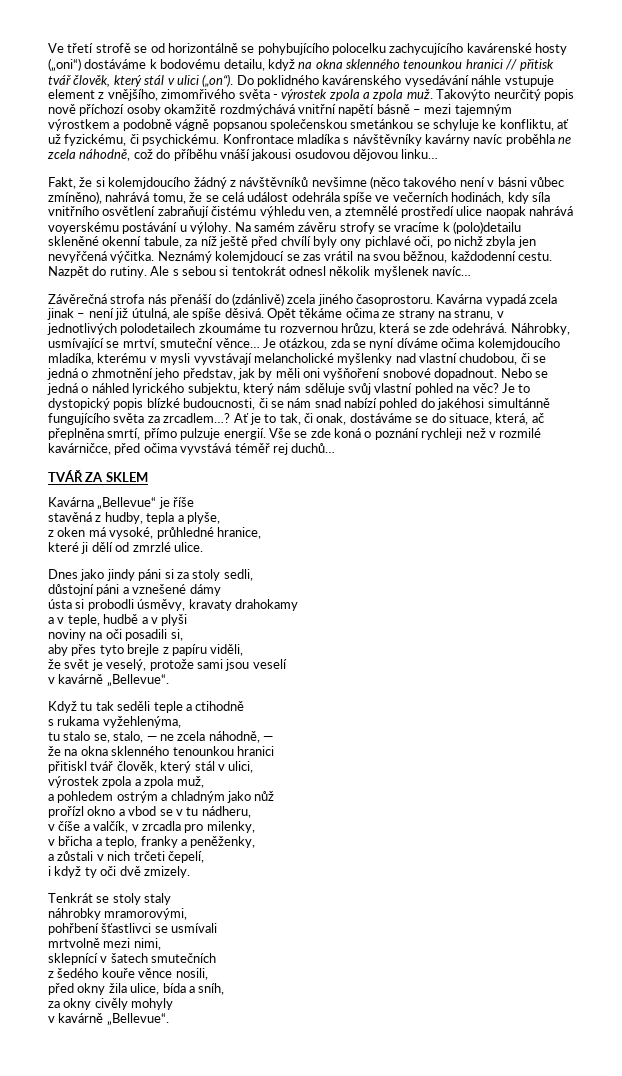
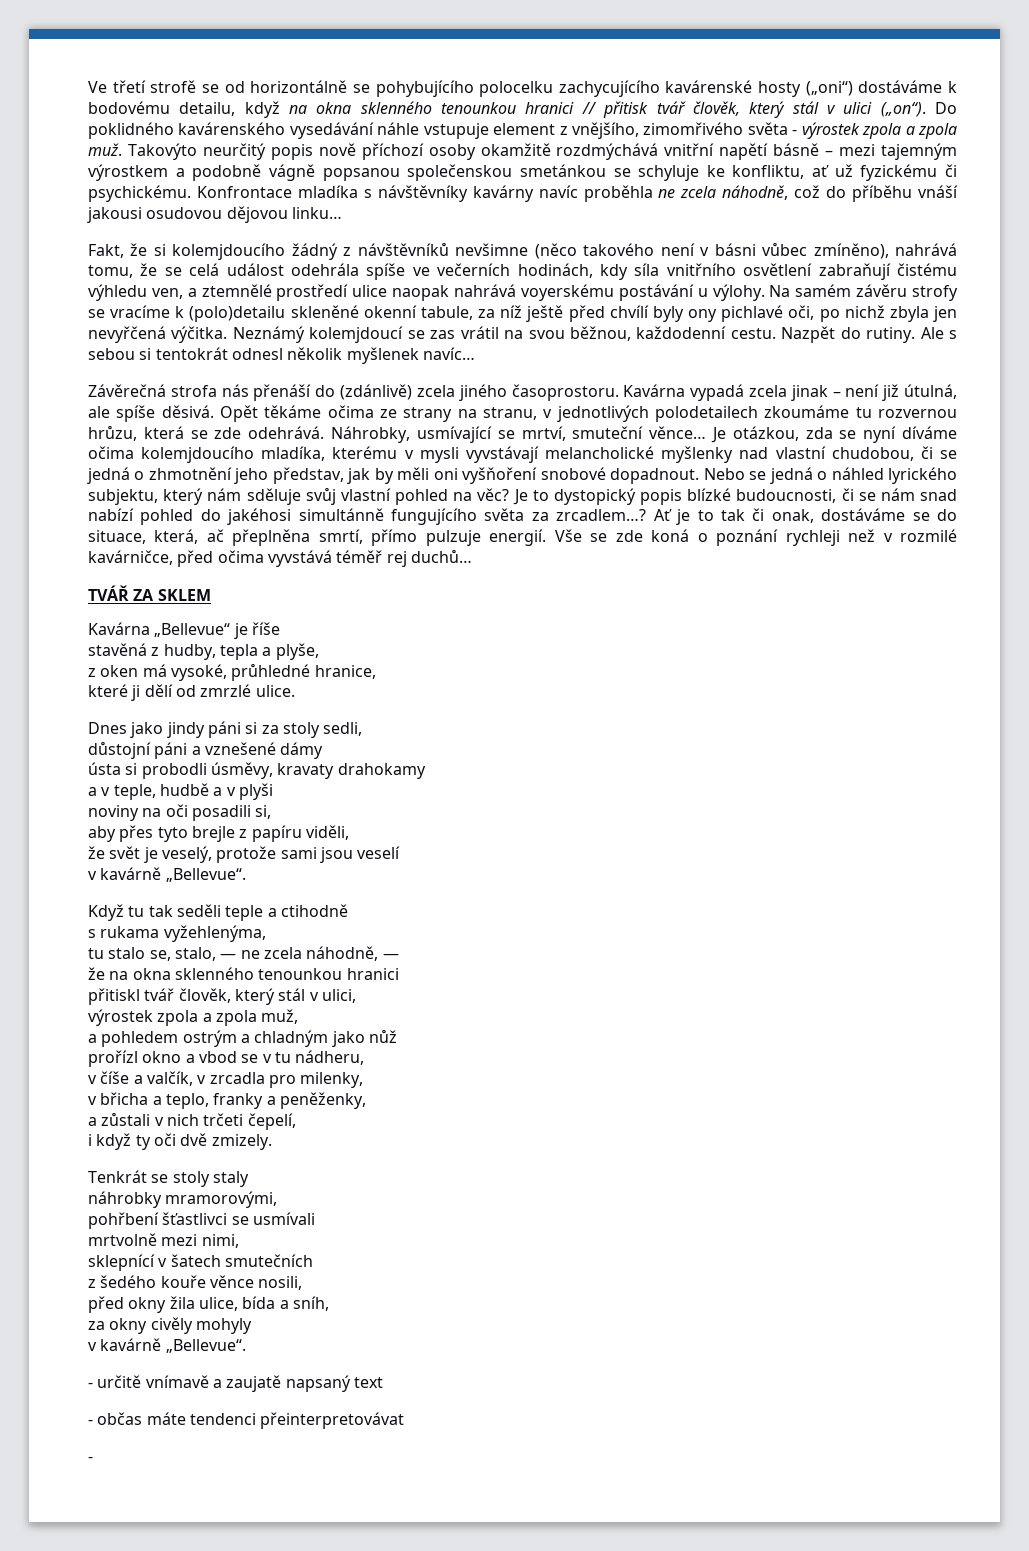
- Takovýto neurčitý popis nově příchozí osoby okamžitě rozdmýchává vnitřní napětí básně – mezi tajemným výrostkem a podobně vágně popsanou společenskou smetánkou se schyluje ke konfliktu, ať už fyzickému, či psychickému.
+ Takovýto neurčitý popis nově příchozí osoby okamžitě rozdmýchává vnitřní napětí básně – mezi tajemným výrostkem a podobně vágně popsanou společenskou smetánkou se schyluje ke konfliktu, ať už fyzickému či psychickému.
- Ať je to tak, či onak, dostáváme se do situace, která, ač přeplněna smrtí, přímo pulzuje energií.
+ Ať je to tak či onak, dostáváme se do situace, která, ač přeplněna smrtí, přímo pulzuje energií.
+ - určitě vnímavě a zaujatě napsaný text
+ - občas máte tendenci přeinterpretovávat
+ -

